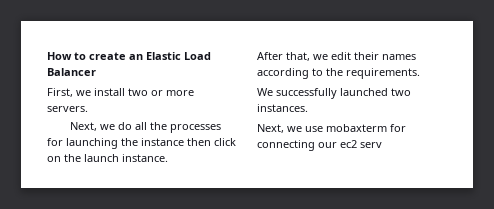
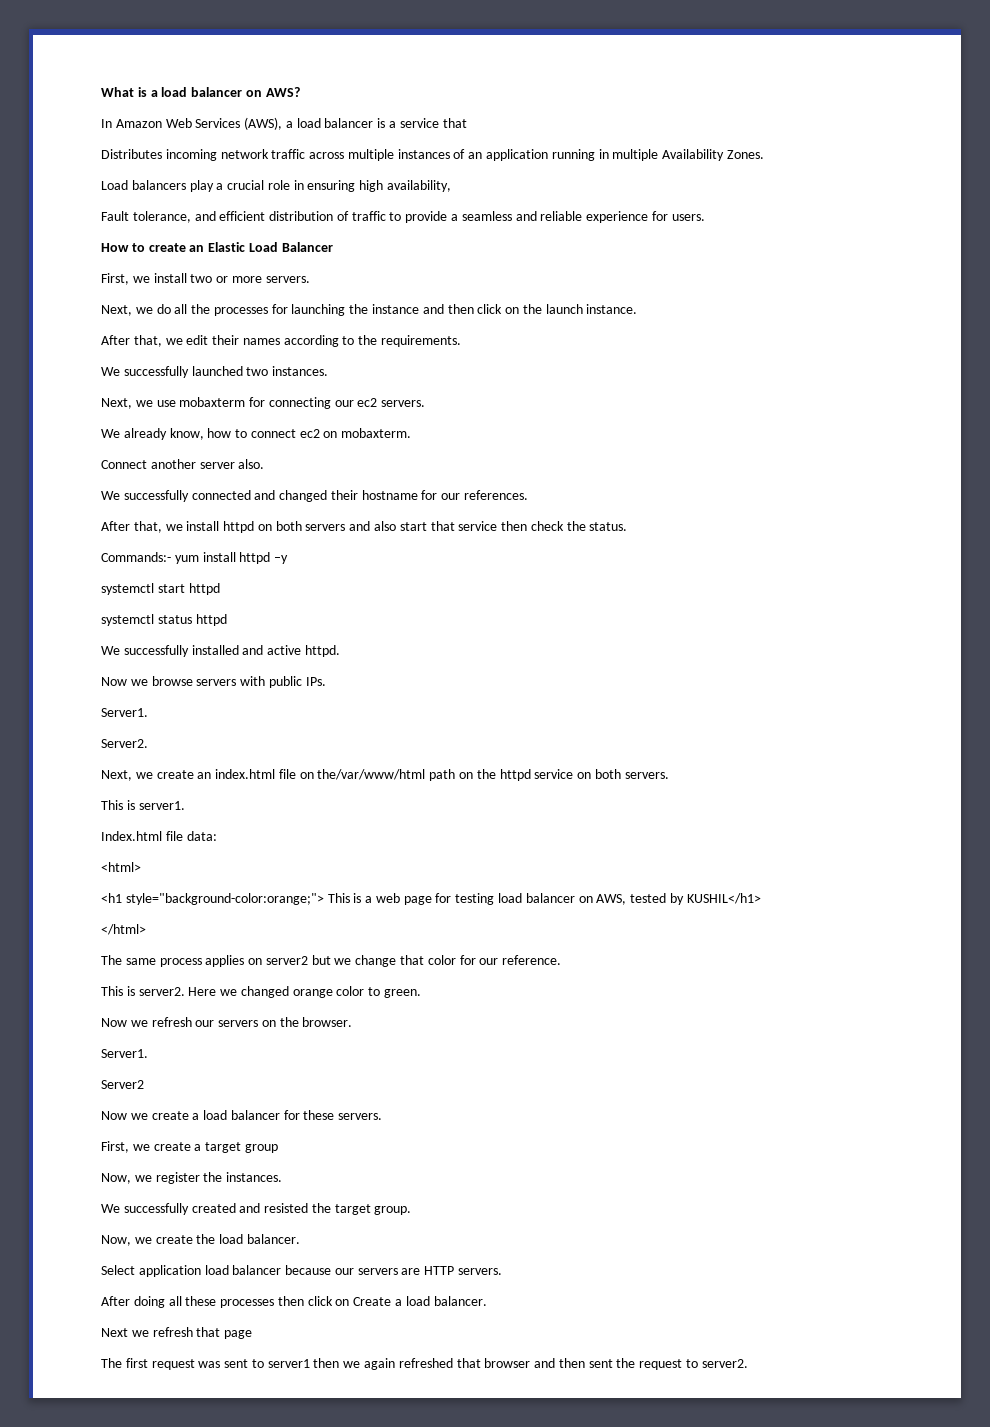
+ What is a load balancer on AWS?
+ In Amazon Web Services (AWS), a load balancer is a service that
+ Distributes incoming network traffic across multiple instances of an application running in multiple Availability Zones.
+ Load balancers play a crucial role in ensuring high availability,
+ Fault tolerance, and efficient distribution of traffic to provide a seamless and reliable experience for users.
- Next, we do all the processes for launching the instance then click on the launch instance.
+ Next, we do all the processes for launching the instance and then click on the launch instance.
- Next, we use mobaxterm for connecting our ec2 serv
+ Next, we use mobaxterm for connecting our ec2 servers.
+ We already know, how to connect ec2 on mobaxterm.
+ Connect another server also.
+ We successfully connected and changed their hostname for our references.
+ After that, we install httpd on both servers and also start that service then check the status.
+ Commands:- yum install httpd –y
+ systemctl start httpd
+ systemctl status httpd
+ We successfully installed and active httpd.
+ Now we browse servers with public IPs.
+ Server1.
+ Server2.
+ Next, we create an index.html file on the/var/www/html path on the httpd service on both servers.
+ This is server1.
+ Index.html file data:
+ <html>
+ <h1 style="background-color:orange;"> This is a web page for testing load balancer on AWS, tested by KUSHIL</h1>
+ </html>
+ The same process applies on server2 but we change that color for our reference.
+ This is server2. Here we changed orange color to green.
+ Now we refresh our servers on the browser.
+ Server1.
+ Server2
+ Now we create a load balancer for these servers.
+ First, we create a target group
+ Now, we register the instances.
+ We successfully created and resisted the target group.
+ Now, we create the load balancer.
+ Select application load balancer because our servers are HTTP servers.
+ After doing all these processes then click on Create a load balancer.
+ Next we refresh that page
+ The first request was sent to server1 then we again refreshed that browser and then sent the request to server2.

